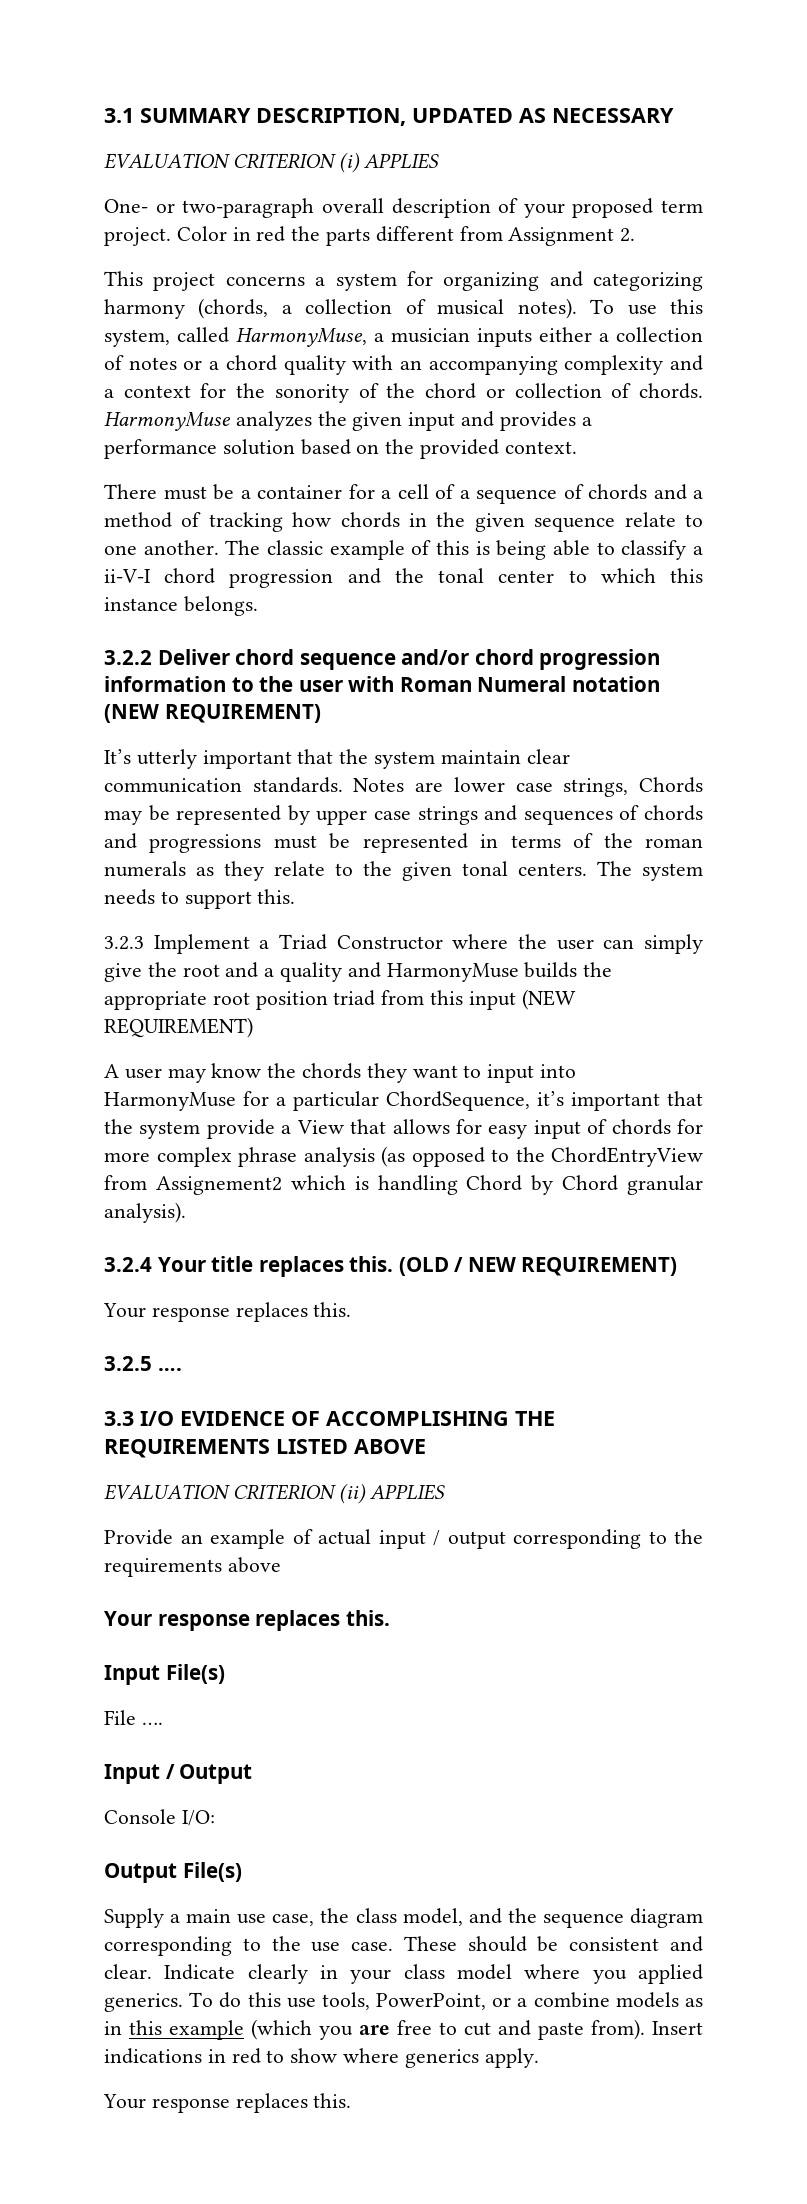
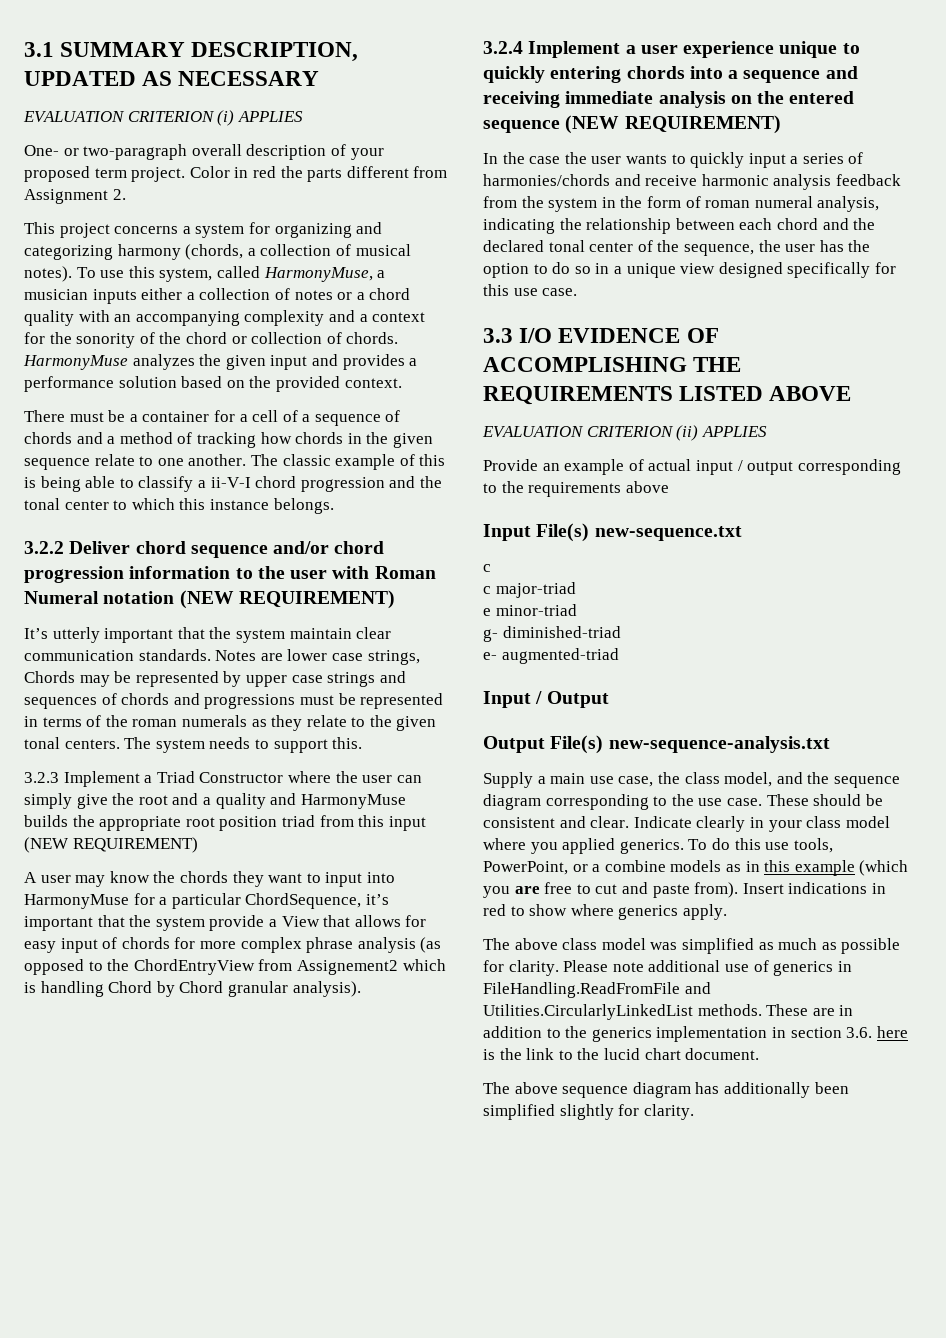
- 3.2.4 Your title replaces this. (OLD / NEW REQUIREMENT)
- Your response replaces this.
- 3.2.5 ….
+ 3.2.4 Implement a user experience unique to quickly entering chords into a sequence and receiving immediate analysis on the entered sequence (NEW REQUIREMENT)
+ In the case the user wants to quickly input a series of harmonies/chords and receive harmonic analysis feedback from the system in the form of roman numeral analysis, indicating the relationship between each chord and the declared tonal center of the sequence, the user has the option to do so in a unique view designed specifically for this use case.
  Provide an example of actual input / output corresponding to the requirements above
- Your response replaces this.
- Input File(s)
- File ….
+ Input File(s) new-sequence.txt
+ c
+ c major-triad
+ e minor-triad
+ g- diminished-triad
+ e- augmented-triad
- Console I/O:
- Output File(s)
+ Output File(s) new-sequence-analysis.txt
  Insert indications in red to show where generics apply.
- Your response replaces this.
+ The above class model was simplified as much as possible for clarity. Please note additional use of generics in FileHandling.ReadFromFile and Utilities.CircularlyLinkedList methods. These are in addition to the generics implementation in section 3.6. here is the link to the lucid chart document.
+ The above sequence diagram has additionally been simplified slightly for clarity.

